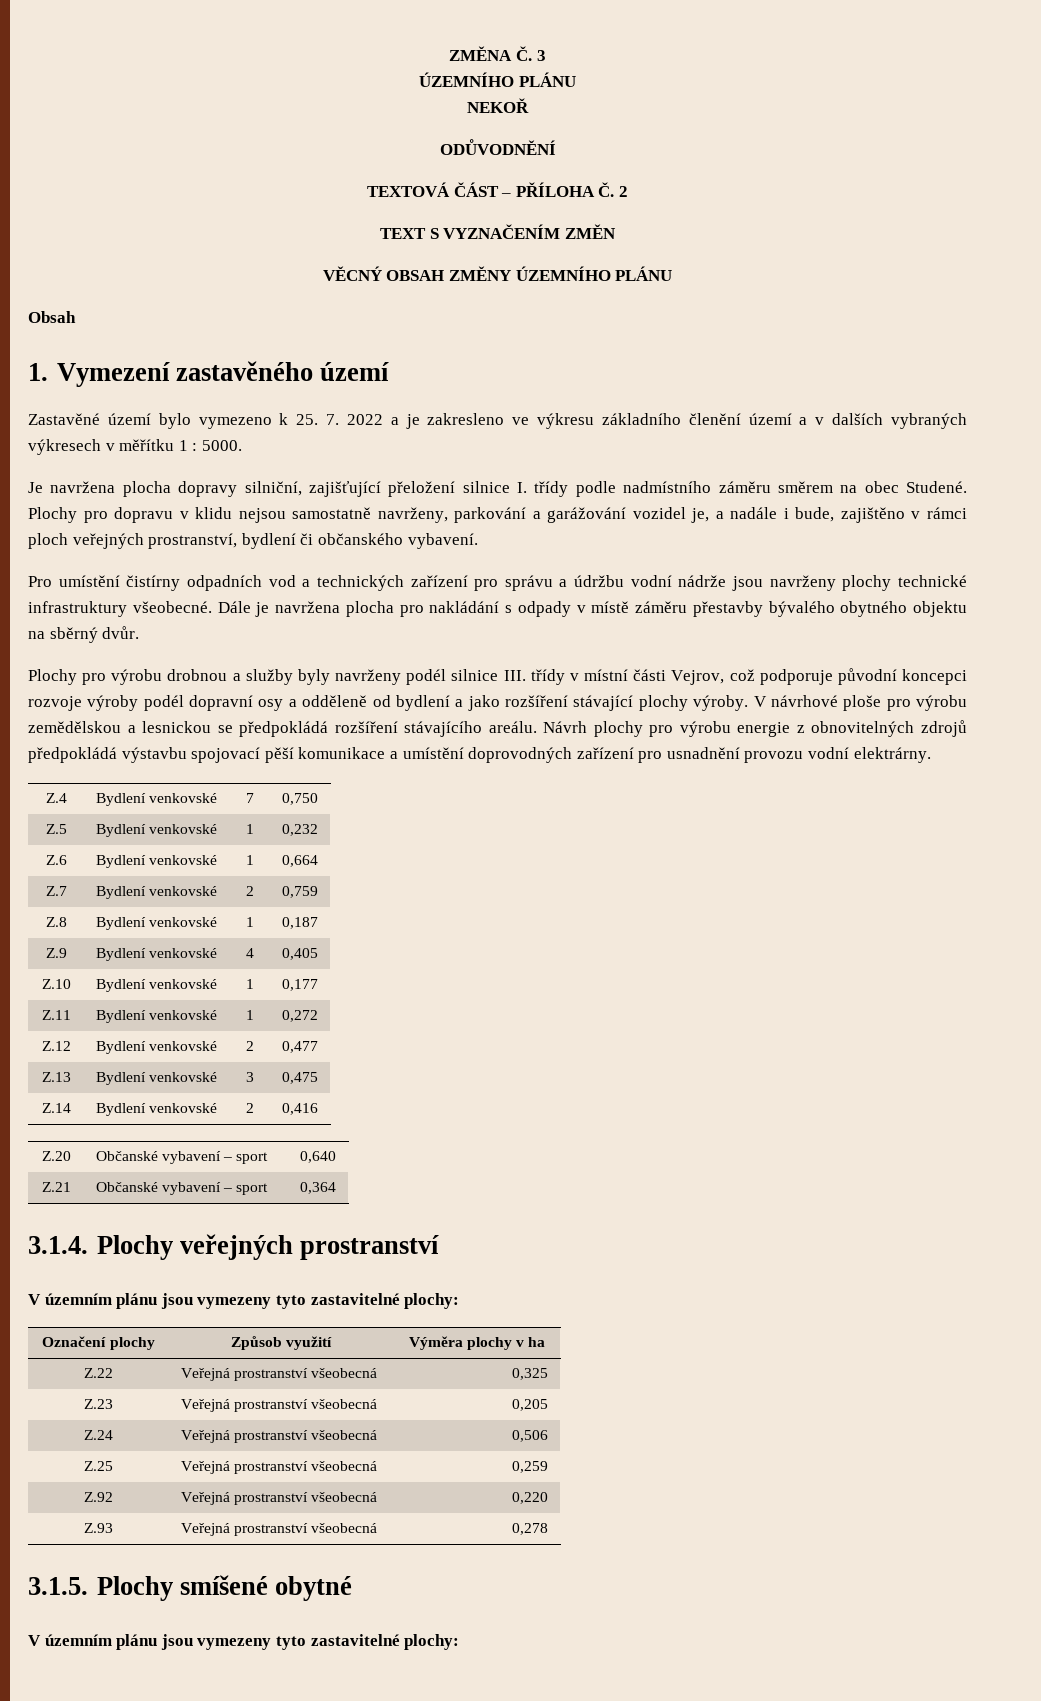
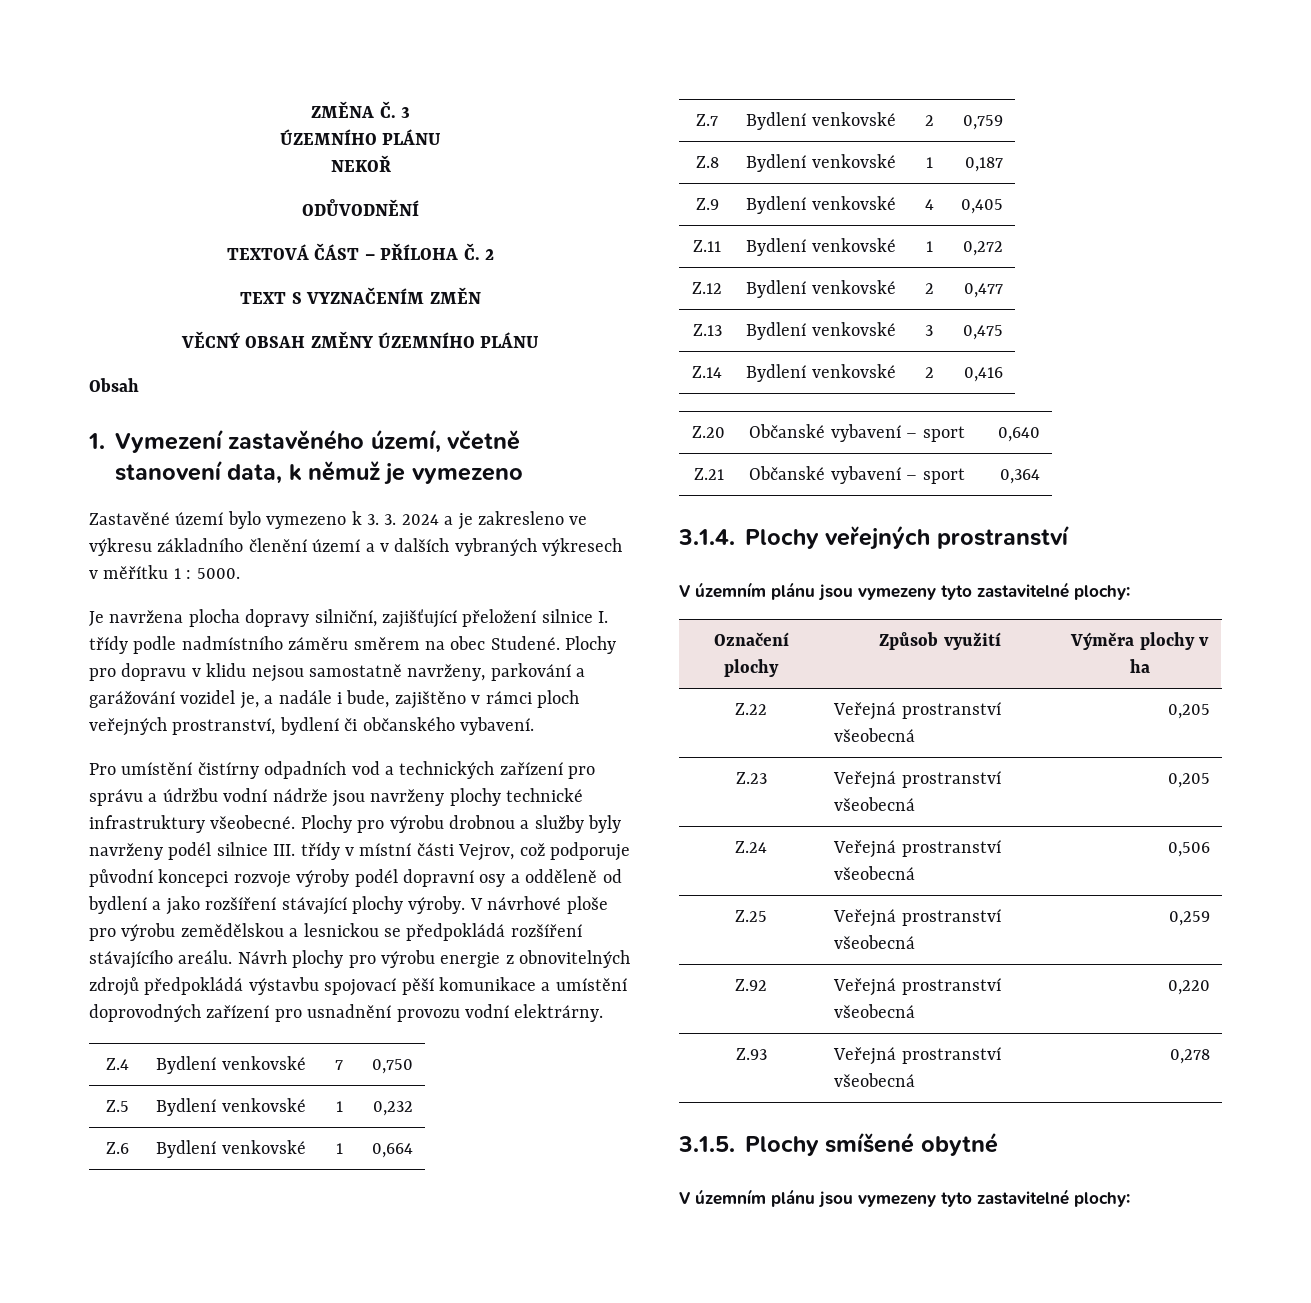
- 1. Vymezení zastavěného území
+ 1. Vymezení zastavěného území, včetně stanovení data, k němuž je vymezeno
- Zastavěné území bylo vymezeno k 25. 7. 2022 a je zakresleno ve výkresu základního členění území a v dalších vybraných výkresech v měřítku 1 : 5000.
+ Zastavěné území bylo vymezeno k 3. 3. 2024 a je zakresleno ve výkresu základního členění území a v dalších vybraných výkresech v měřítku 1 : 5000.
- Pro umístění čistírny odpadních vod a technických zařízení pro správu a údržbu vodní nádrže jsou navrženy plochy technické infrastruktury všeobecné. Dále je navržena plocha pro nakládání s odpady v místě záměru přestavby bývalého obytného objektu na sběrný dvůr.
- Plochy pro výrobu drobnou a služby byly navrženy podél silnice III. třídy v místní části Vejrov, což podporuje původní koncepci rozvoje výroby podél dopravní osy a odděleně od bydlení a jako rozšíření stávající plochy výroby.
+ Pro umístění čistírny odpadních vod a technických zařízení pro správu a údržbu vodní nádrže jsou navrženy plochy technické infrastruktury všeobecné. Plochy pro výrobu drobnou a služby byly navrženy podél silnice III. třídy v místní části Vejrov, což podporuje původní koncepci rozvoje výroby podél dopravní osy a odděleně od bydlení a jako rozšíření stávající plochy výroby.
- Z.10 | Bydlení venkovské | 1 | 0,177
- Z.22 | Veřejná prostranství všeobecná | 0,325
+ Z.22 | Veřejná prostranství všeobecná | 0,205

